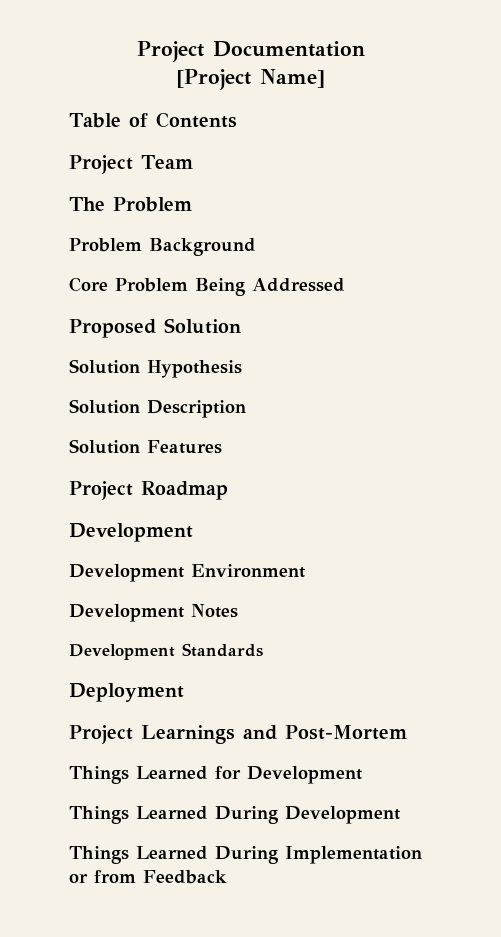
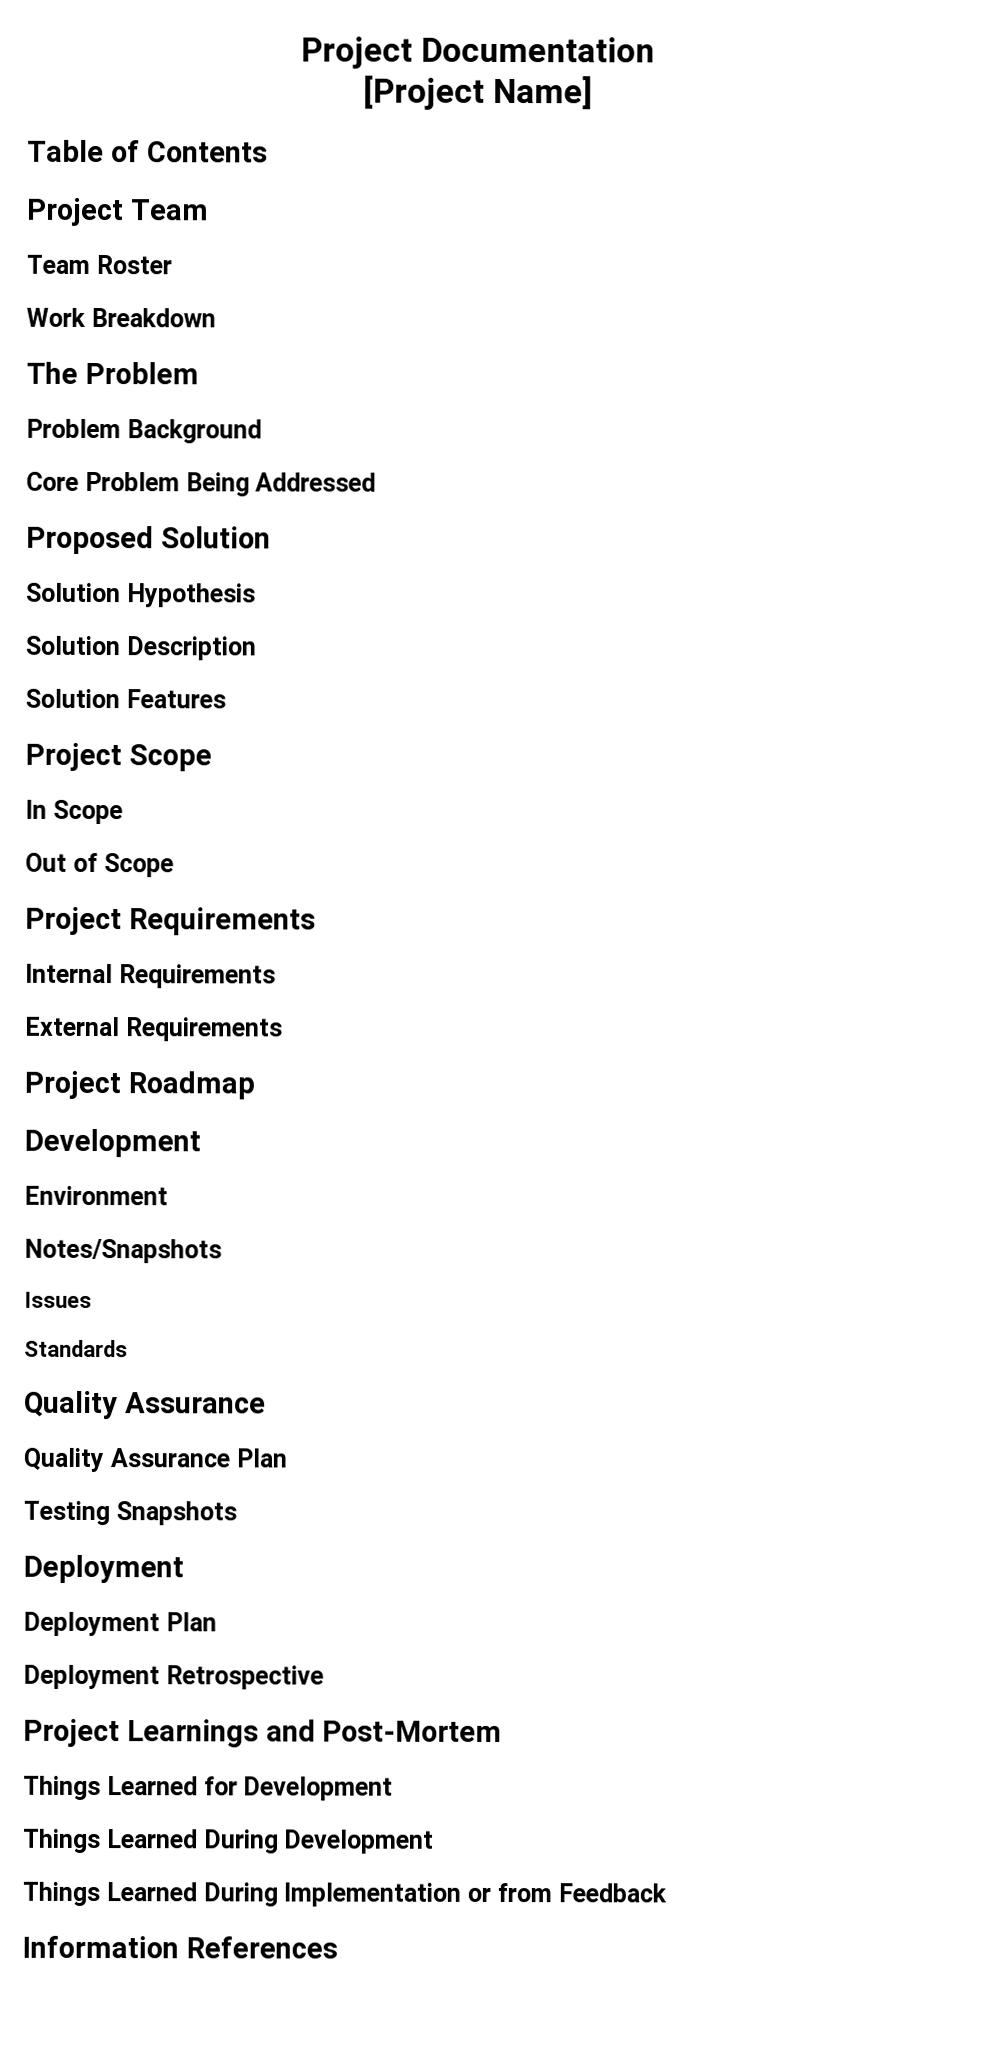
+ Team Roster
+ Work Breakdown
+ Project Scope
+ In Scope
+ Out of Scope
+ Project Requirements
+ Internal Requirements
+ External Requirements
- Development Environment
+ Environment
- Development Notes
- Development Standards
+ Notes/Snapshots
+ Issues
+ Standards
+ Quality Assurance
+ Quality Assurance Plan
+ Testing Snapshots
  Deployment
+ Deployment Plan
+ Deployment Retrospective
+ Information References

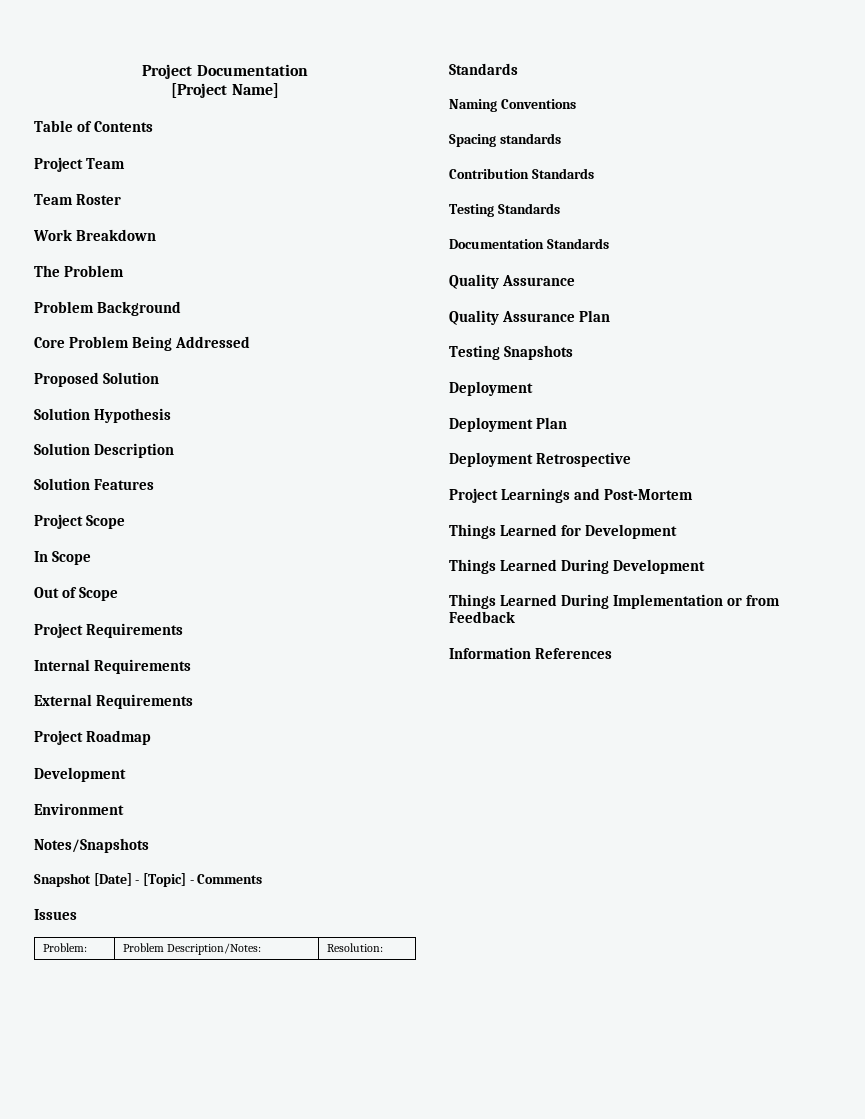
+ Snapshot [Date] - [Topic] - Comments
  Issues
+ Problem: | Problem Description/Notes: | Resolution:
  Standards
+ Naming Conventions
+ Spacing standards
+ Contribution Standards
+ Testing Standards
+ Documentation Standards

